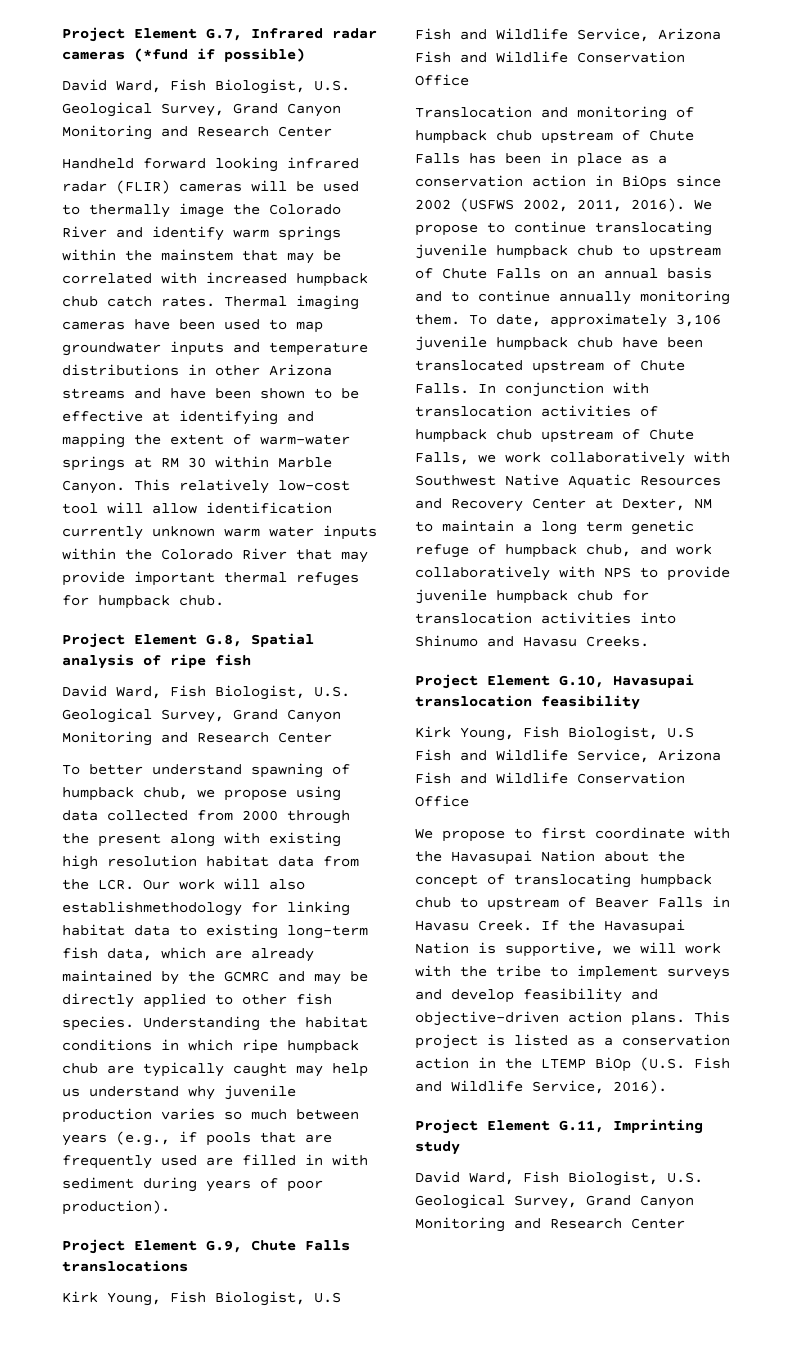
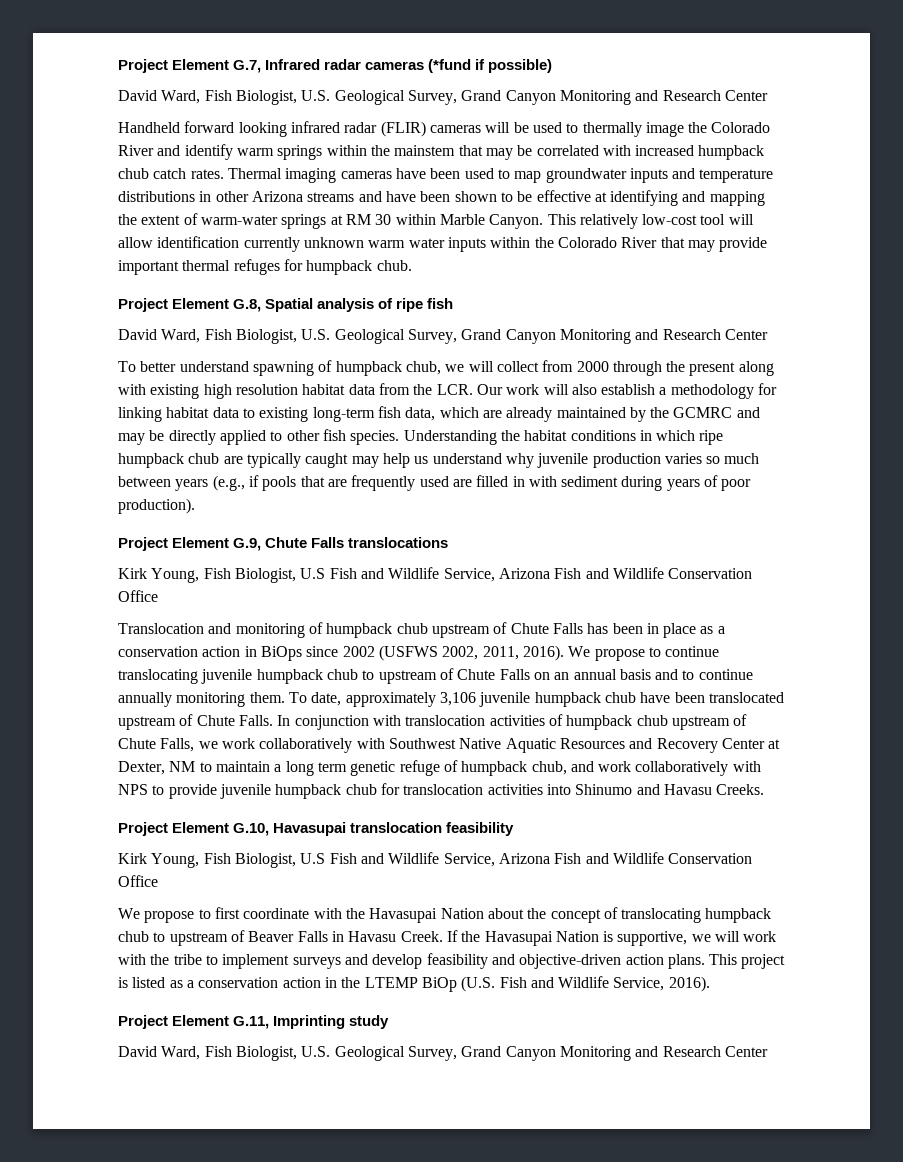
- To better understand spawning of humpback chub, we propose using data collected from 2000 through the present along with existing high resolution habitat data from the LCR. Our work will also establishmethodology for linking habitat data to existing long-term fish data, which are already maintained by the GCMRC and may be directly applied to other fish species.
+ To better understand spawning of humpback chub, we will collect from 2000 through the present along with existing high resolution habitat data from the LCR. Our work will also establish a methodology for linking habitat data to existing long-term fish data, which are already maintained by the GCMRC and may be directly applied to other fish species.

